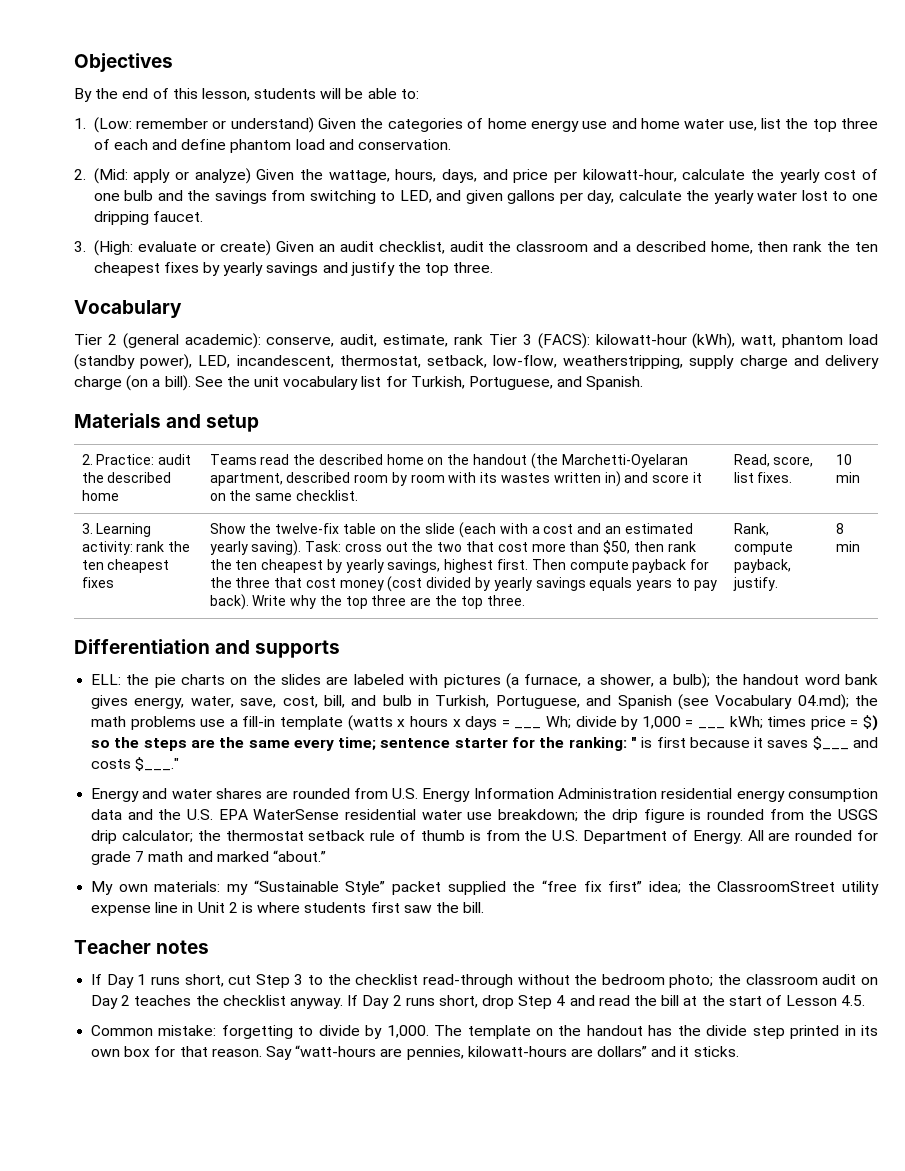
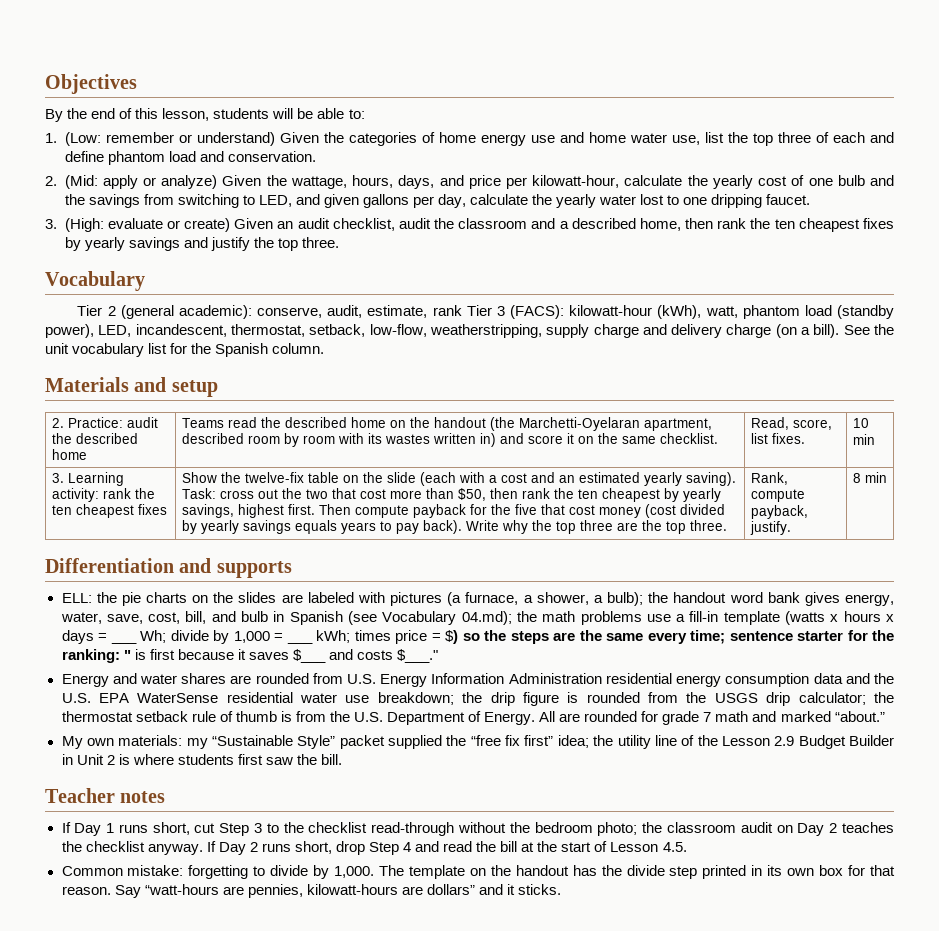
- See the unit vocabulary list for Turkish, Portuguese, and Spanish.
+ See the unit vocabulary list for the Spanish column.
- Then compute payback for the three that cost money (cost divided by yearly savings equals years to pay back).
+ Then compute payback for the five that cost money (cost divided by yearly savings equals years to pay back).
- the handout word bank gives energy, water, save, cost, bill, and bulb in Turkish, Portuguese, and Spanish (see Vocabulary 04.md);
+ the handout word bank gives energy, water, save, cost, bill, and bulb in Spanish (see Vocabulary 04.md);
- My own materials: my “Sustainable Style” packet supplied the “free fix first” idea; the ClassroomStreet utility expense line in Unit 2 is where students first saw the bill.
+ My own materials: my “Sustainable Style” packet supplied the “free fix first” idea; the utility line of the Lesson 2.9 Budget Builder in Unit 2 is where students first saw the bill.

